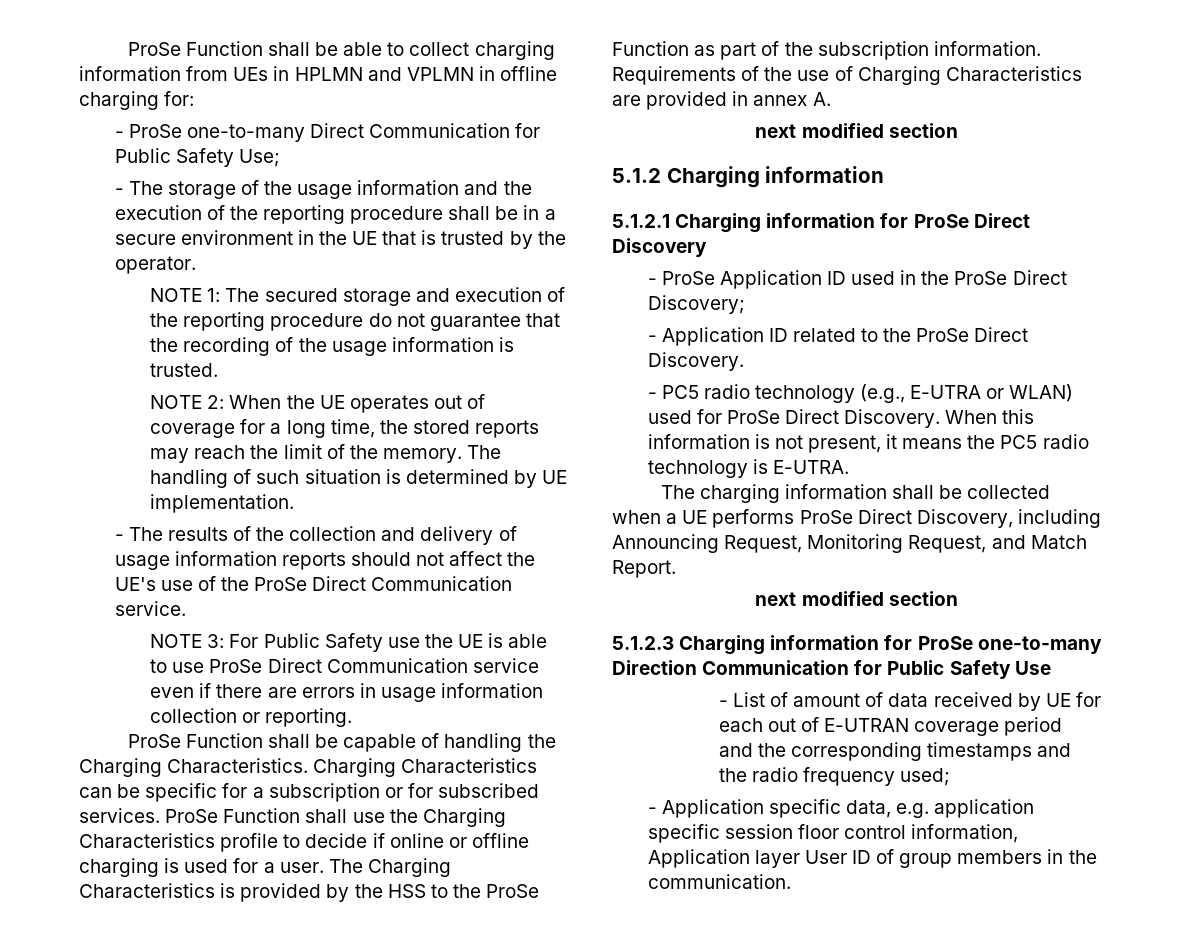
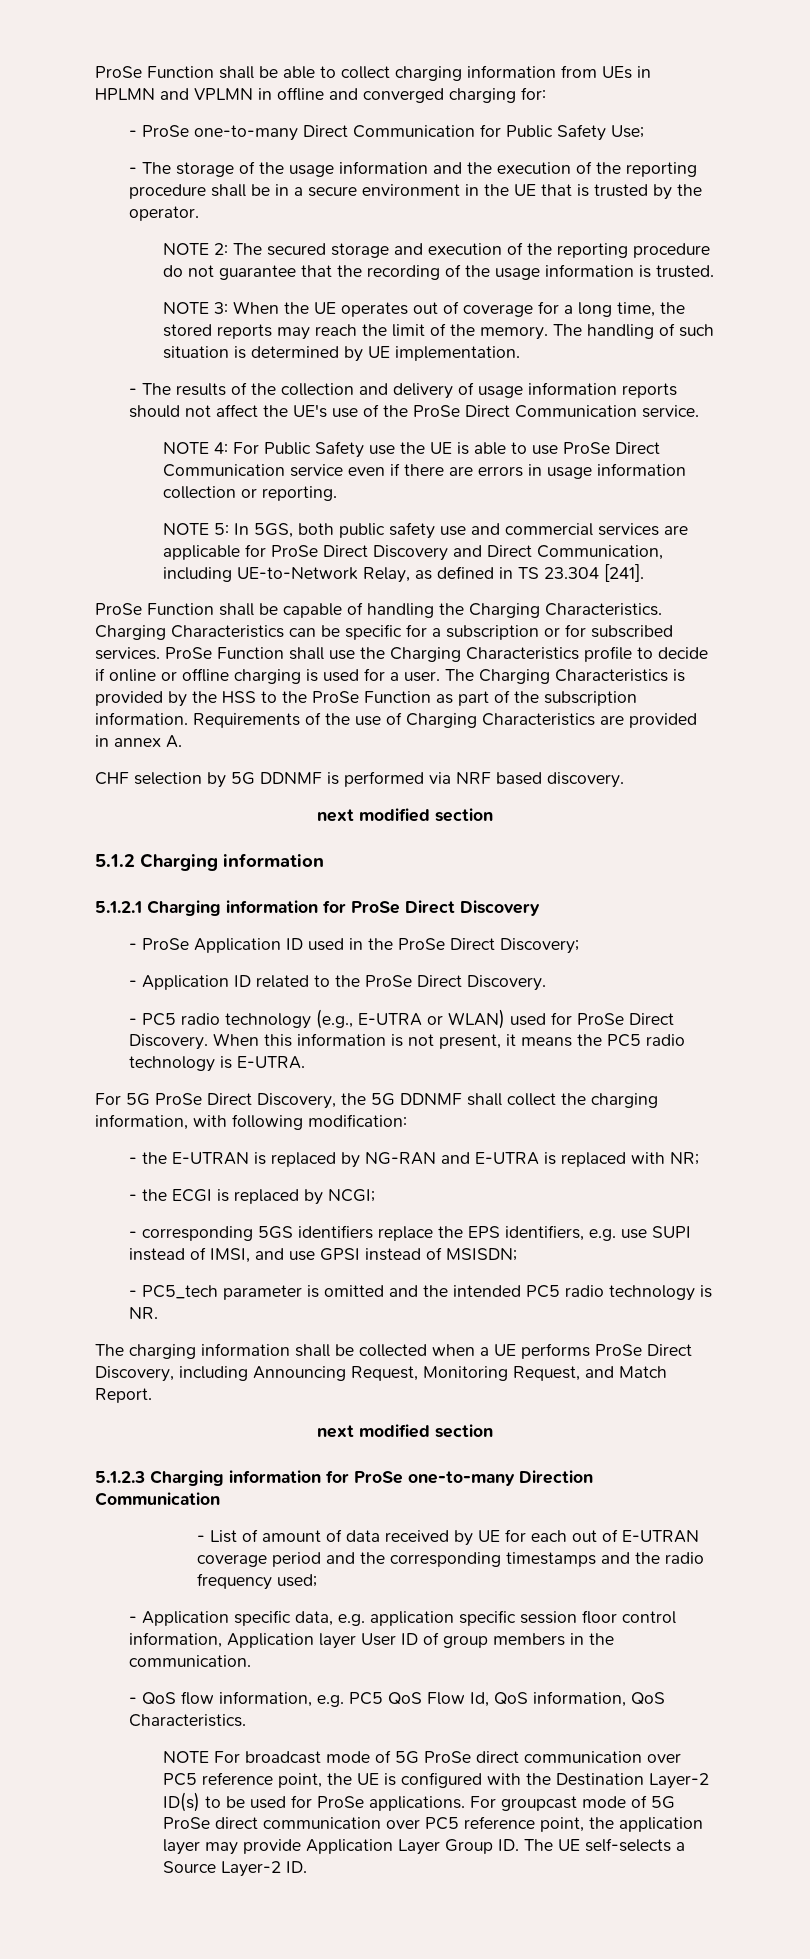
- ProSe Function shall be able to collect charging information from UEs in HPLMN and VPLMN in offline charging for:
+ ProSe Function shall be able to collect charging information from UEs in HPLMN and VPLMN in offline and converged charging for:
- NOTE 1: The secured storage and execution of the reporting procedure do not guarantee that the recording of the usage information is trusted.
+ NOTE 2: The secured storage and execution of the reporting procedure do not guarantee that the recording of the usage information is trusted.
- NOTE 2: When the UE operates out of coverage for a long time, the stored reports may reach the limit of the memory.
+ NOTE 3: When the UE operates out of coverage for a long time, the stored reports may reach the limit of the memory.
- NOTE 3: For Public Safety use the UE is able to use ProSe Direct Communication service even if there are errors in usage information collection or reporting.
+ NOTE 4: For Public Safety use the UE is able to use ProSe Direct Communication service even if there are errors in usage information collection or reporting.
+ NOTE 5: In 5GS, both public safety use and commercial services are applicable for ProSe Direct Discovery and Direct Communication, including UE-to-Network Relay, as defined in TS 23.304 [241].
+ CHF selection by 5G DDNMF is performed via NRF based discovery.
+ For 5G ProSe Direct Discovery, the 5G DDNMF shall collect the charging information, with following modification:
+ - the E-UTRAN is replaced by NG-RAN and E-UTRA is replaced with NR;
+ - the ECGI is replaced by NCGI;
+ - corresponding 5GS identifiers replace the EPS identifiers, e.g. use SUPI instead of IMSI, and use GPSI instead of MSISDN;
+ - PC5_tech parameter is omitted and the intended PC5 radio technology is NR.
- 5.1.2.3 Charging information for ProSe one-to-many Direction Communication for Public Safety Use
+ 5.1.2.3 Charging information for ProSe one-to-many Direction Communication
+ - QoS flow information, e.g. PC5 QoS Flow Id, QoS information, QoS Characteristics.
+ NOTE For broadcast mode of 5G ProSe direct communication over PC5 reference point, the UE is configured with the Destination Layer-2 ID(s) to be used for ProSe applications. For groupcast mode of 5G ProSe direct communication over PC5 reference point, the application layer may provide Application Layer Group ID. The UE self-selects a Source Layer-2 ID.

